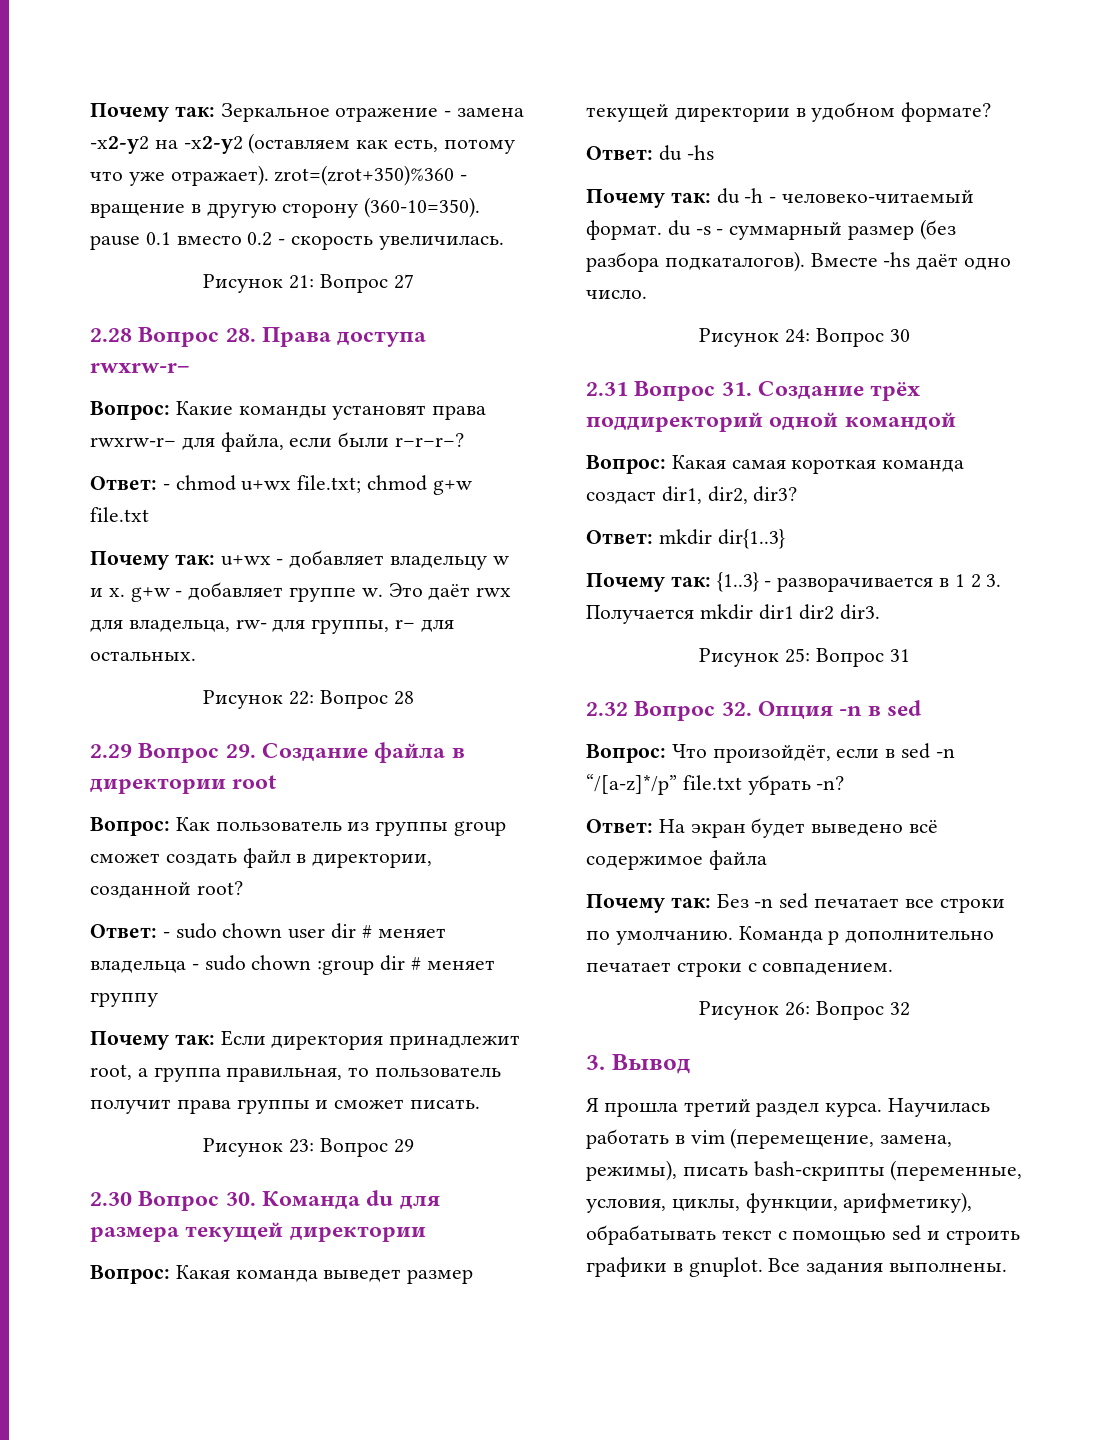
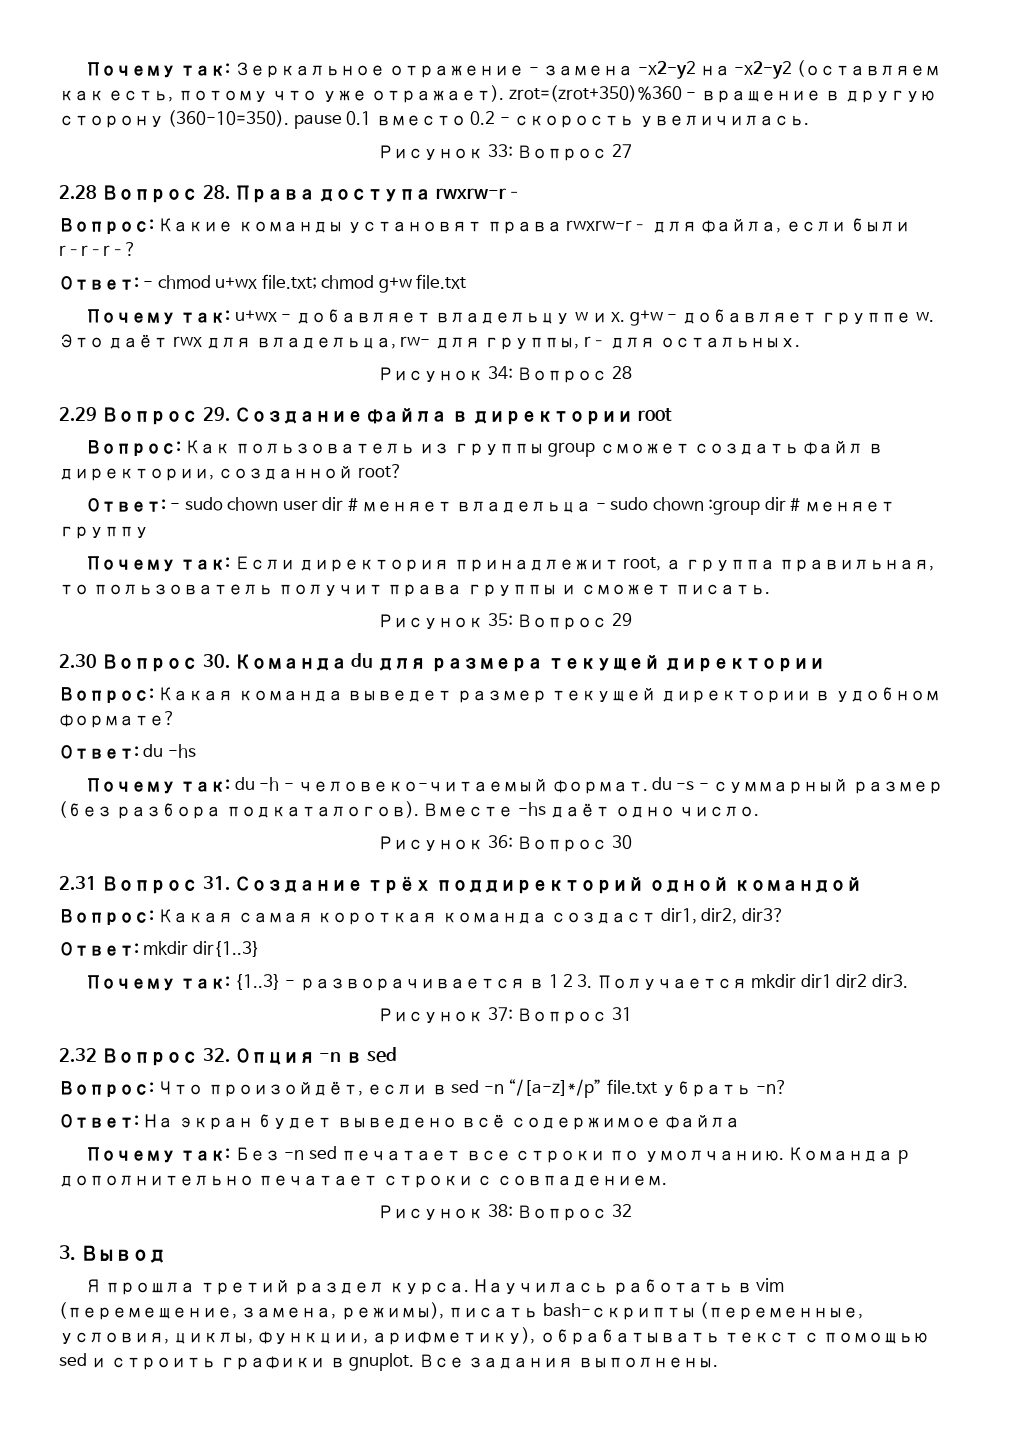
- Рисунок 21: Вопрос 27
+ Рисунок 33: Вопрос 27
- Рисунок 22: Вопрос 28
+ Рисунок 34: Вопрос 28
- Рисунок 23: Вопрос 29
+ Рисунок 35: Вопрос 29
- Рисунок 24: Вопрос 30
+ Рисунок 36: Вопрос 30
- Рисунок 25: Вопрос 31
+ Рисунок 37: Вопрос 31
- Рисунок 26: Вопрос 32
+ Рисунок 38: Вопрос 32

